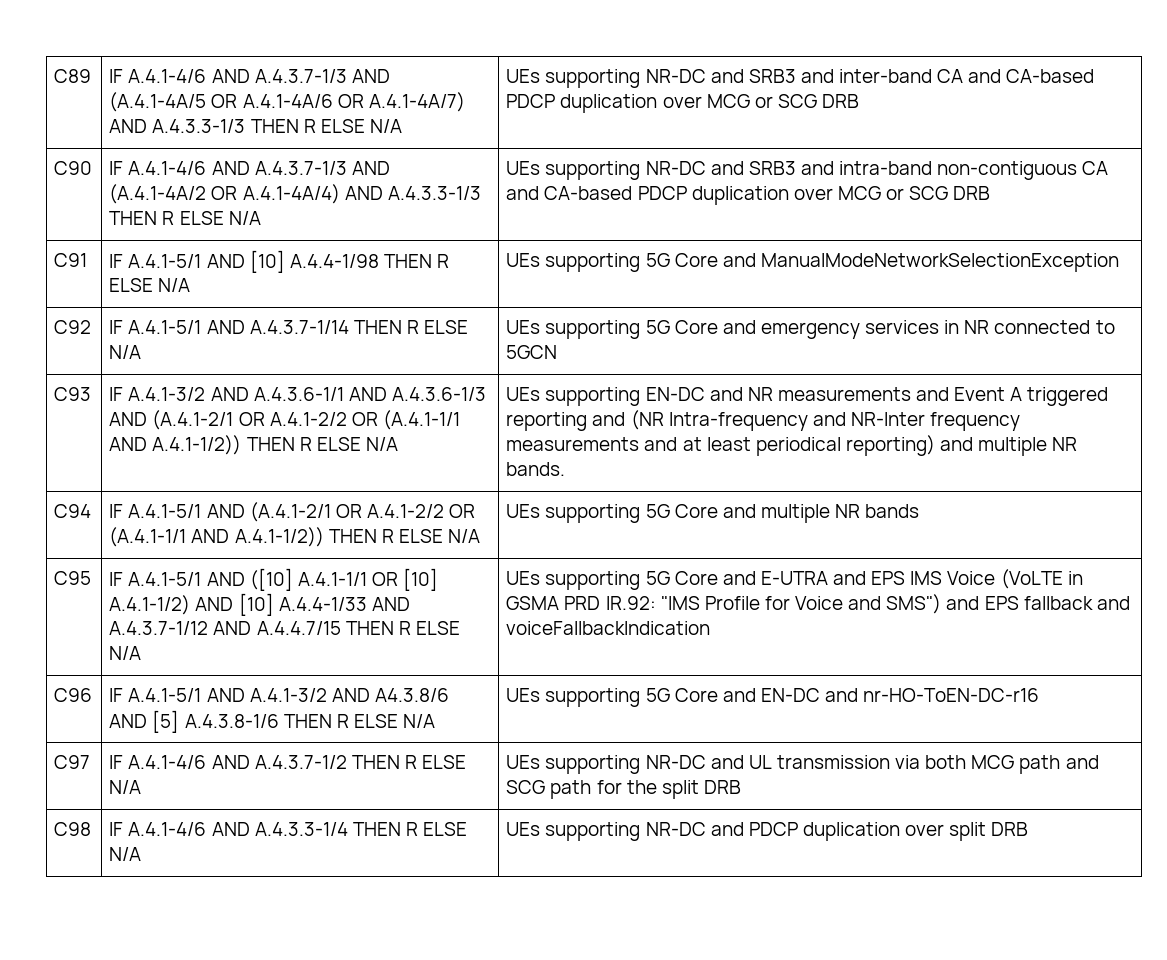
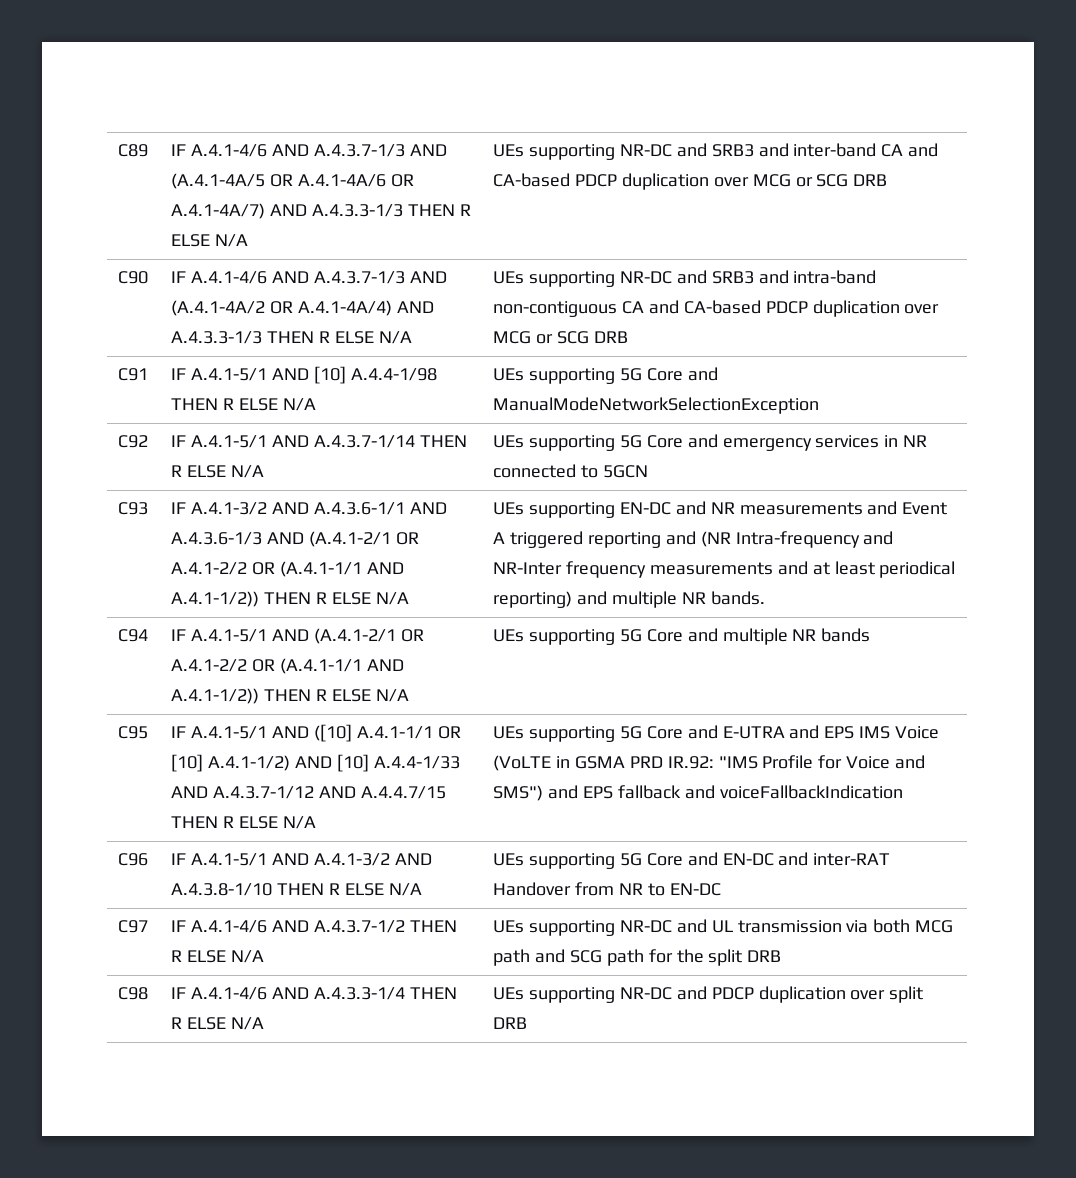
- C96 | IF A.4.1-5/1 AND A.4.1-3/2 AND A4.3.8/6 AND [5] A.4.3.8-1/6 THEN R ELSE N/A | UEs supporting 5G Core and EN-DC and nr-HO-ToEN-DC-r16
+ C96 | IF A.4.1-5/1 AND A.4.1-3/2 AND A.4.3.8-1/10 THEN R ELSE N/A | UEs supporting 5G Core and EN-DC and inter-RAT Handover from NR to EN-DC

